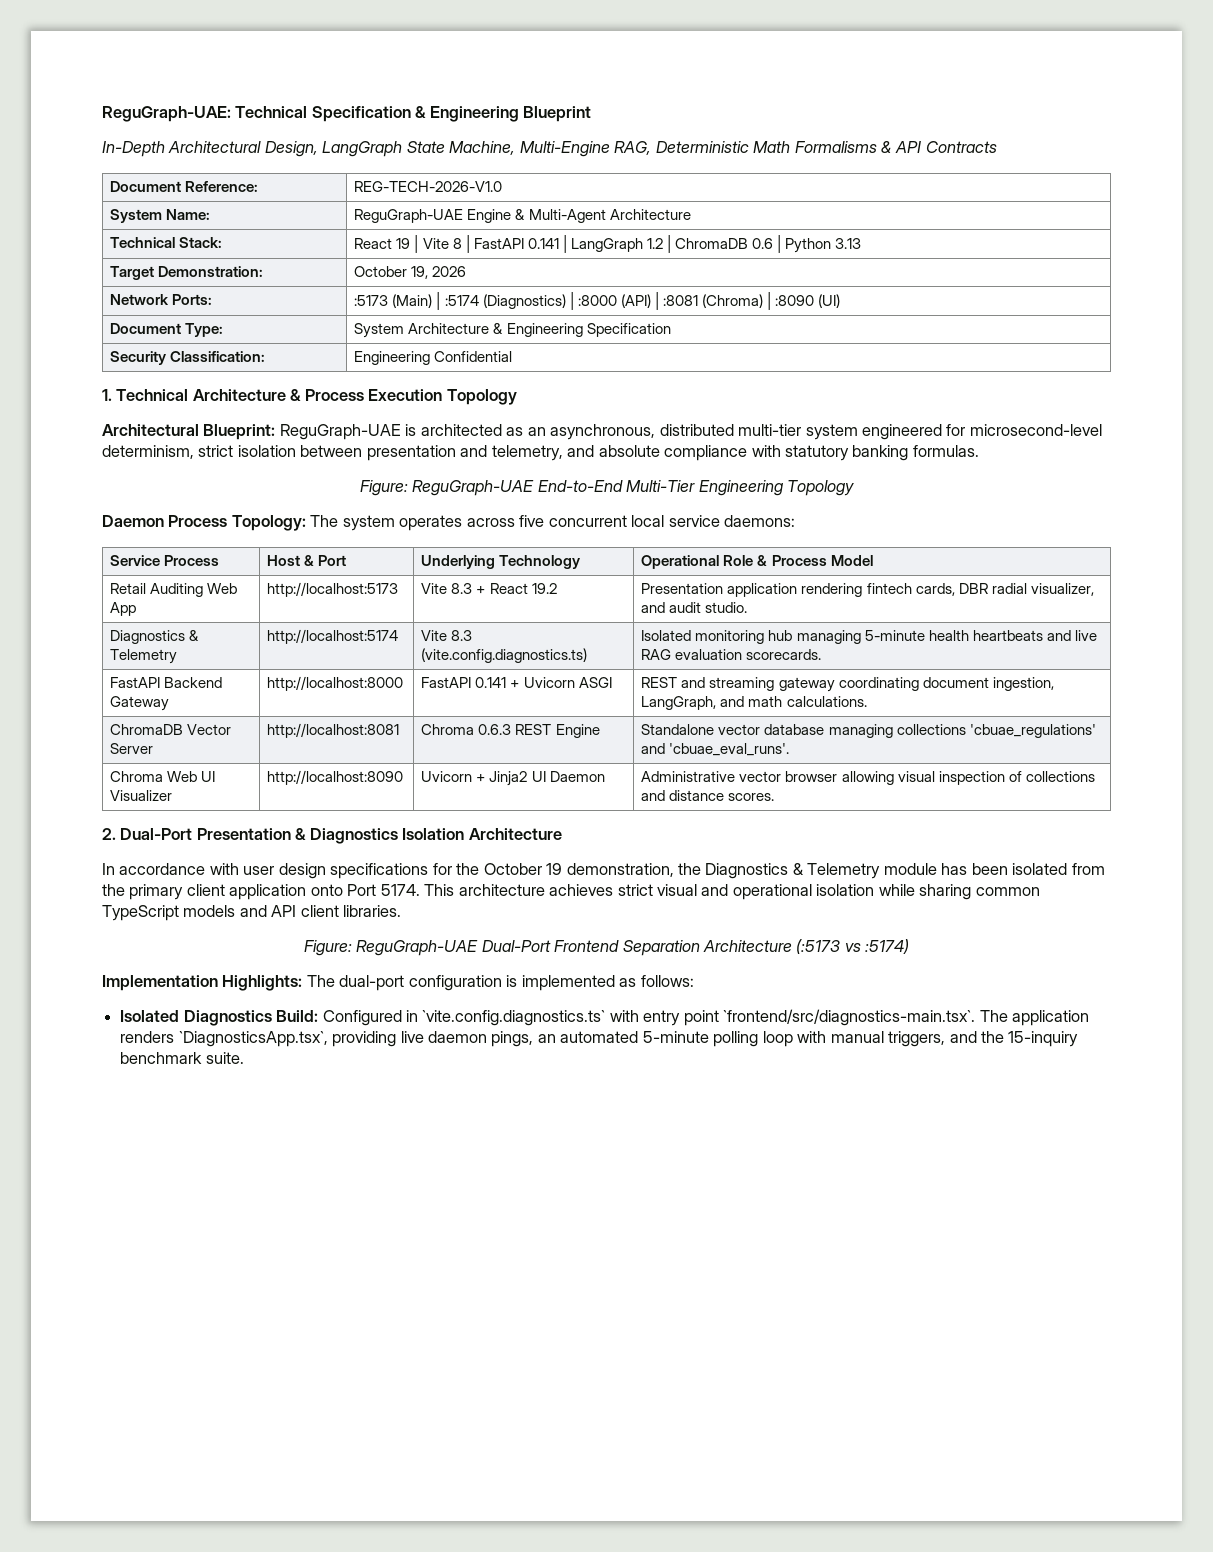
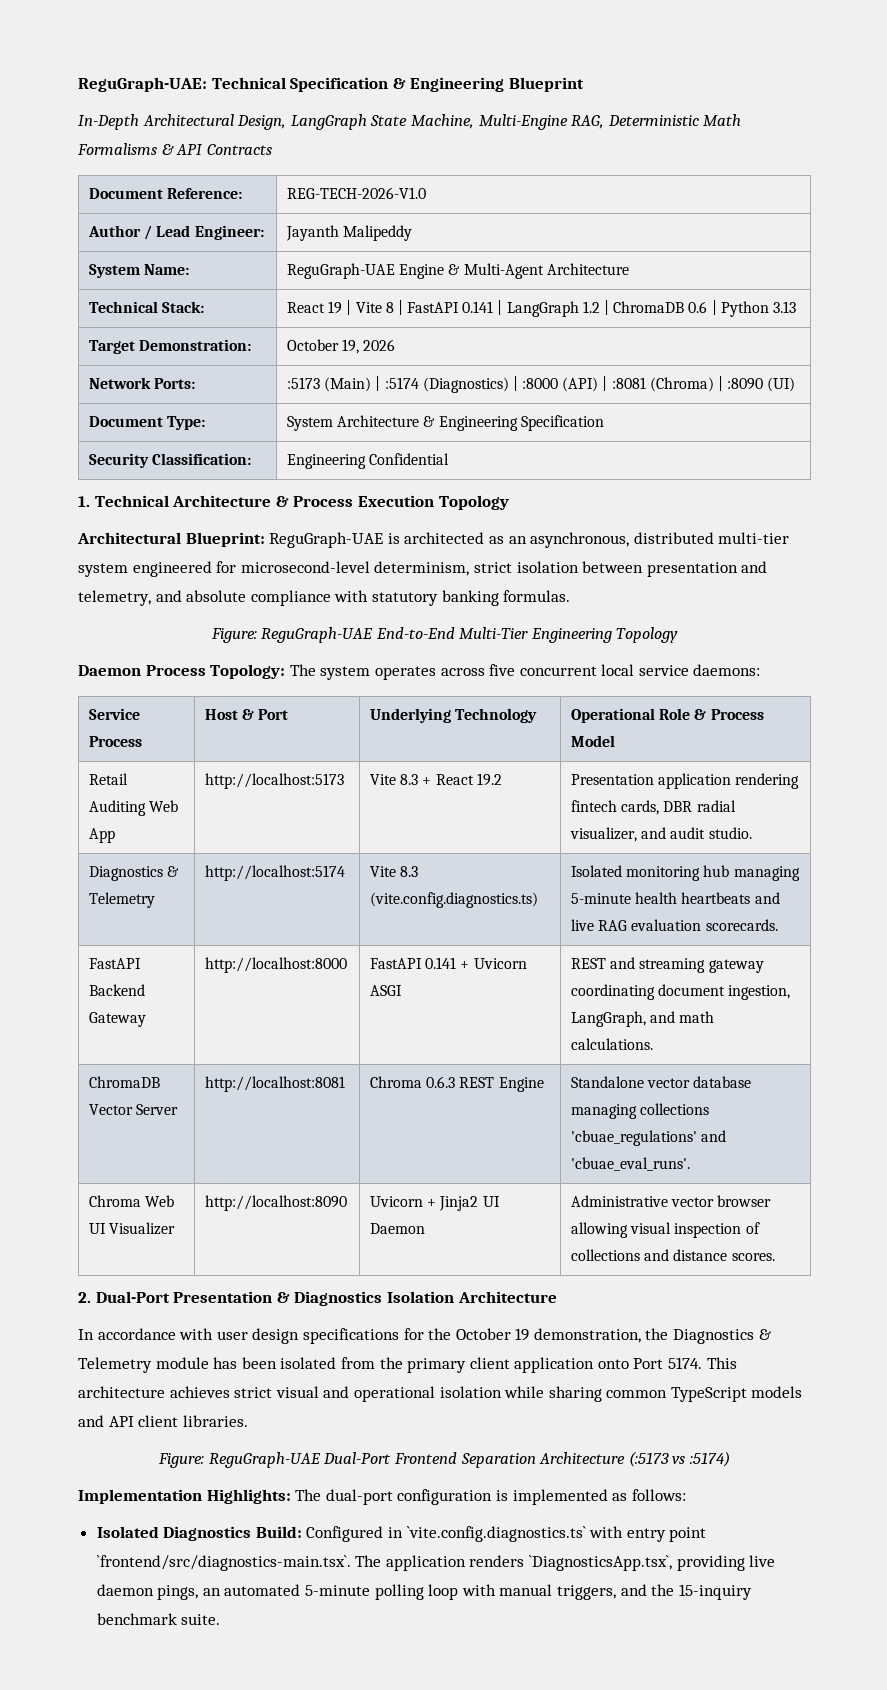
+ Author / Lead Engineer: | Jayanth Malipeddy

